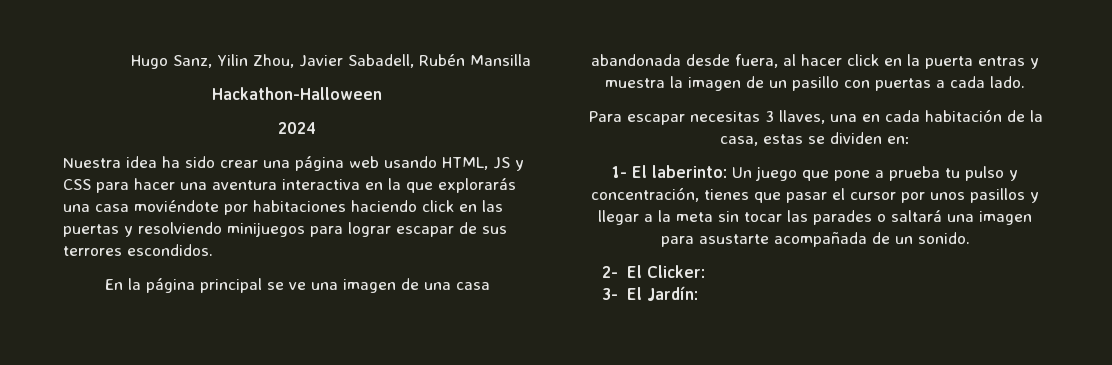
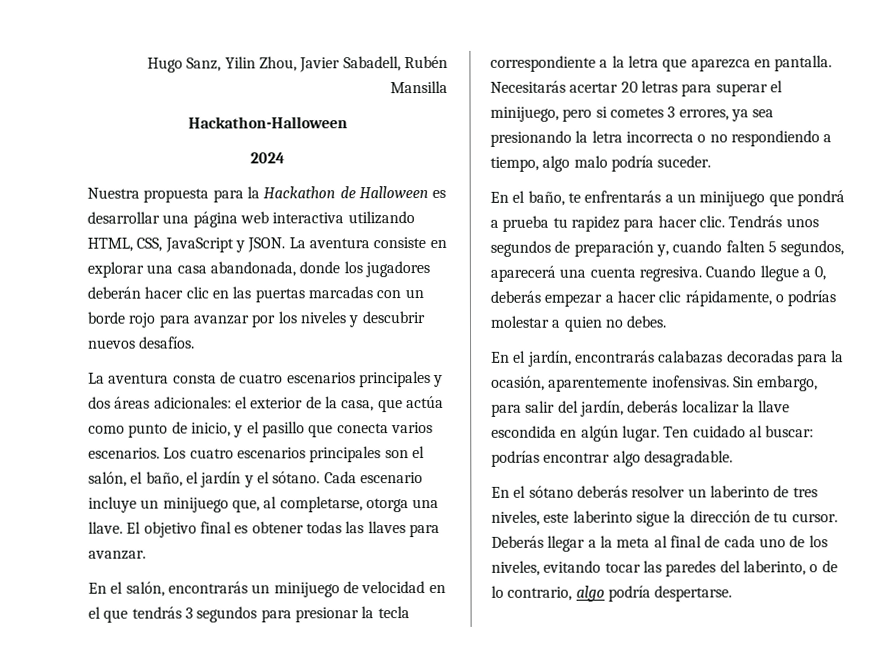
- Nuestra idea ha sido crear una página web usando HTML, JS y CSS para hacer una aventura interactiva en la que explorarás una casa moviéndote por habitaciones haciendo click en las puertas y resolviendo minijuegos para lograr escapar de sus terrores escondidos.
- En la página principal se ve una imagen de una casa abandonada desde fuera, al hacer click en la puerta entras y muestra la imagen de un pasillo con puertas a cada lado.
- Para escapar necesitas 3 llaves, una en cada habitación de la casa, estas se dividen en:
- 1- El laberinto: Un juego que pone a prueba tu pulso y concentración, tienes que pasar el cursor por unos pasillos y llegar a la meta sin tocar las parades o saltará una imagen para asustarte acompañada de un sonido.
- 2- El Clicker:
- 3- El Jardín:
+ Nuestra propuesta para la Hackathon de Halloween es desarrollar una página web interactiva utilizando HTML, CSS, JavaScript y JSON. La aventura consiste en explorar una casa abandonada, donde los jugadores deberán hacer clic en las puertas marcadas con un borde rojo para avanzar por los niveles y descubrir nuevos desafíos.
+ La aventura consta de cuatro escenarios principales y dos áreas adicionales: el exterior de la casa, que actúa como punto de inicio, y el pasillo que conecta varios escenarios. Los cuatro escenarios principales son el salón, el baño, el jardín y el sótano. Cada escenario incluye un minijuego que, al completarse, otorga una llave. El objetivo final es obtener todas las llaves para avanzar.
+ En el salón, encontrarás un minijuego de velocidad en el que tendrás 3 segundos para presionar la tecla correspondiente a la letra que aparezca en pantalla. Necesitarás acertar 20 letras para superar el minijuego, pero si cometes 3 errores, ya sea presionando la letra incorrecta o no respondiendo a tiempo, algo malo podría suceder.
+ En el baño, te enfrentarás a un minijuego que pondrá a prueba tu rapidez para hacer clic. Tendrás unos segundos de preparación y, cuando falten 5 segundos, aparecerá una cuenta regresiva. Cuando llegue a 0, deberás empezar a hacer clic rápidamente, o podrías molestar a quien no debes.
+ En el jardín, encontrarás calabazas decoradas para la ocasión, aparentemente inofensivas. Sin embargo, para salir del jardín, deberás localizar la llave escondida en algún lugar. Ten cuidado al buscar: podrías encontrar algo desagradable.
+ En el sótano deberás resolver un laberinto de tres niveles, este laberinto sigue la dirección de tu cursor. Deberás llegar a la meta al final de cada uno de los niveles, evitando tocar las paredes del laberinto, o de lo contrario, algo podría despertarse.

